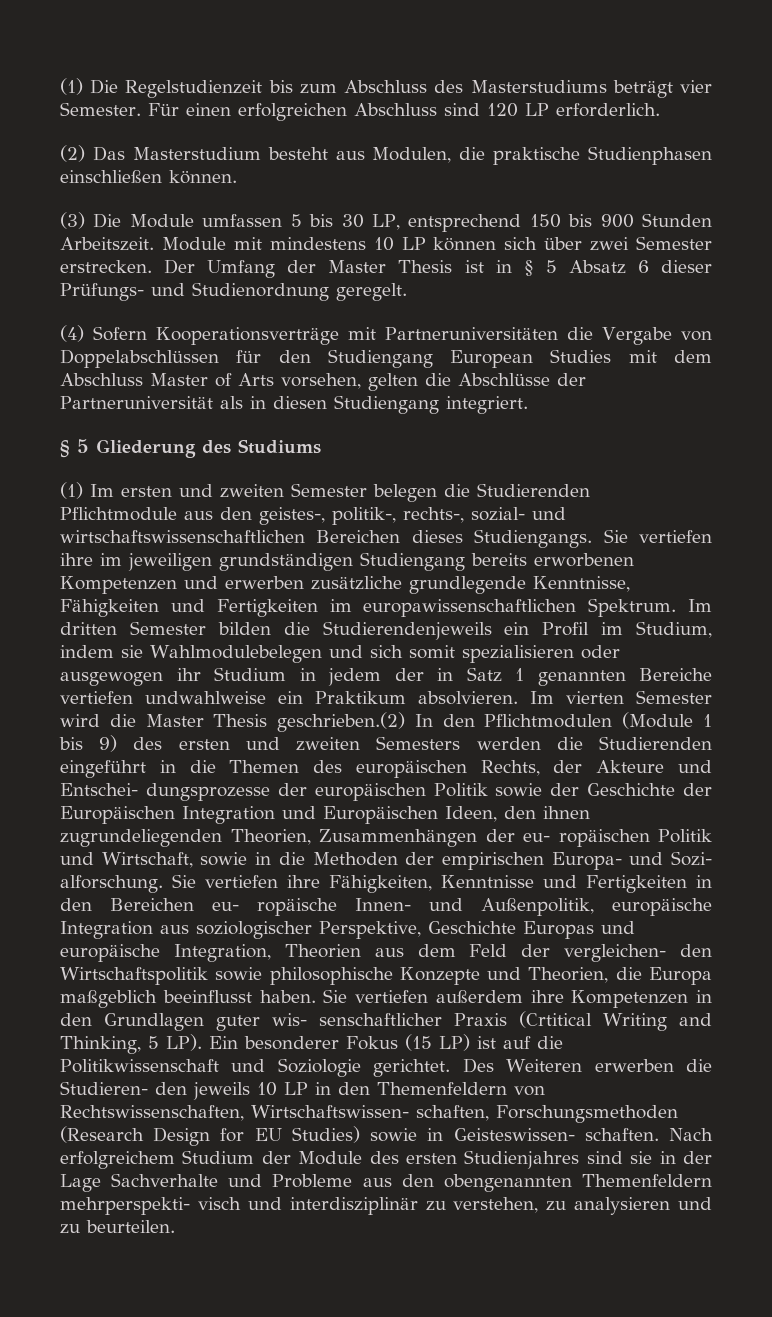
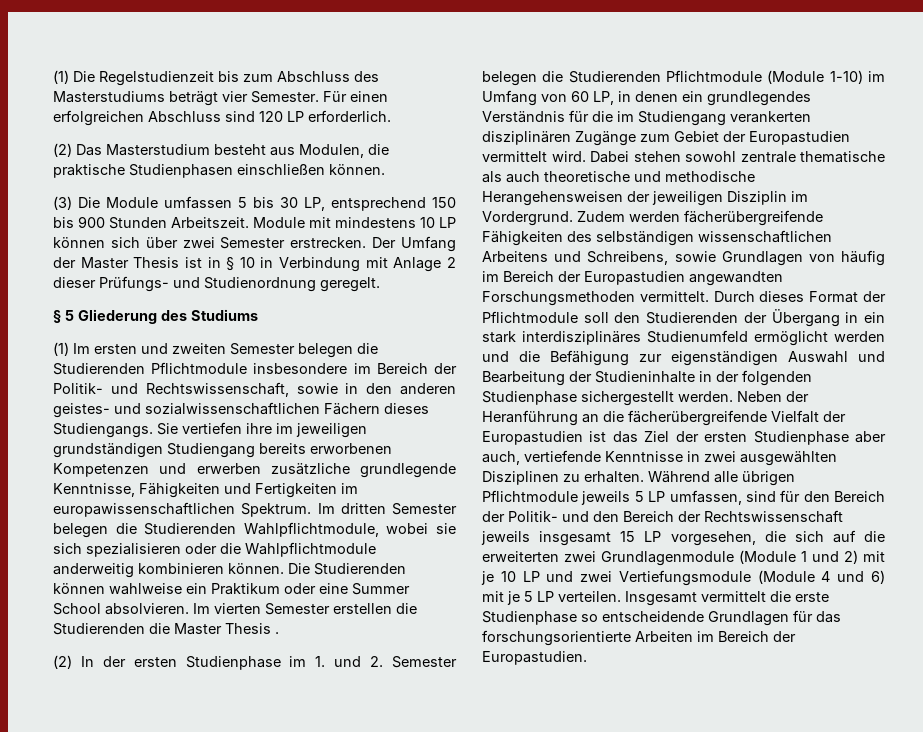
- Der Umfang der Master Thesis ist in § 5 Absatz 6 dieser Prüfungs- und Studienordnung geregelt.
+ Der Umfang der Master Thesis ist in § 10 in Verbindung mit Anlage 2 dieser Prüfungs- und Studienordnung geregelt.
- (4) Sofern Kooperationsverträge mit Partneruniversitäten die Vergabe von Doppelabschlüssen für den Studiengang European Studies mit dem Abschluss Master of Arts vorsehen, gelten die Abschlüsse der Partneruniversität als in diesen Studiengang integriert.
- (1) Im ersten und zweiten Semester belegen die Studierenden Pflichtmodule aus den geistes-, politik-, rechts-, sozial- und wirtschaftswissenschaftlichen Bereichen dieses Studiengangs.
+ (1) Im ersten und zweiten Semester belegen die Studierenden Pflichtmodule insbesondere im Bereich der Politik- und Rechtswissenschaft, sowie in den anderen geistes- und sozialwissenschaftlichen Fächern dieses Studiengangs.
- Im dritten Semester bilden die Studierendenjeweils ein Profil im Studium, indem sie Wahlmodulebelegen und sich somit spezialisieren oder ausgewogen ihr Studium in jedem der in Satz 1 genannten Bereiche vertiefen undwahlweise ein Praktikum absolvieren. Im vierten Semester wird die Master Thesis geschrieben.(2) In den Pflichtmodulen (Module 1 bis 9) des ersten und zweiten Semesters werden die Studierenden eingeführt in die Themen des europäischen Rechts, der Akteure und Entschei- dungsprozesse der europäischen Politik sowie der Geschichte der Europäischen Integration und Europäischen Ideen, den ihnen zugrundeliegenden Theorien, Zusammenhängen der eu- ropäischen Politik und Wirtschaft, sowie in die Methoden der empirischen Europa- und Sozi- alforschung. Sie vertiefen ihre Fähigkeiten, Kenntnisse und Fertigkeiten in den Bereichen eu- ropäische Innen- und Außenpolitik, europäische Integration aus soziologischer Perspektive, Geschichte Europas und europäische Integration, Theorien aus dem Feld der vergleichen- den Wirtschaftspolitik sowie philosophische Konzepte und Theorien, die Europa maßgeblich beeinflusst haben. Sie vertiefen außerdem ihre Kompetenzen in den Grundlagen guter wis- senschaftlicher Praxis (Crtitical Writing and Thinking, 5 LP). Ein besonderer Fokus (15 LP) ist auf die Politikwissenschaft und Soziologie gerichtet. Des Weiteren erwerben die Studieren- den jeweils 10 LP in den Themenfeldern von Rechtswissenschaften, Wirtschaftswissen- schaften, Forschungsmethoden (Research Design for EU Studies) sowie in Geisteswissen- schaften. Nach erfolgreichem Studium der Module des ersten Studienjahres sind sie in der Lage Sachverhalte und Probleme aus den obengenannten Themenfeldern mehrperspekti- visch und interdisziplinär zu verstehen, zu analysieren und zu beurteilen.
+ Im dritten Semester belegen die Studierenden Wahlpflichtmodule, wobei sie sich spezialisieren oder die Wahlpflichtmodule anderweitig kombinieren können. Die Studierenden können wahlweise ein Praktikum oder eine Summer School absolvieren. Im vierten Semester erstellen die Studierenden die Master Thesis .
+ (2) In der ersten Studienphase im 1. und 2. Semester belegen die Studierenden Pflichtmodule (Module 1-10) im Umfang von 60 LP, in denen ein grundlegendes Verständnis für die im Studiengang verankerten disziplinären Zugänge zum Gebiet der Europastudien vermittelt wird. Dabei stehen sowohl zentrale thematische als auch theoretische und methodische Herangehensweisen der jeweiligen Disziplin im Vordergrund. Zudem werden fächerübergreifende Fähigkeiten des selbständigen wissenschaftlichen Arbeitens und Schreibens, sowie Grundlagen von häufig im Bereich der Europastudien angewandten Forschungsmethoden vermittelt. Durch dieses Format der Pflichtmodule soll den Studierenden der Übergang in ein stark interdisziplinäres Studienumfeld ermöglicht werden und die Befähigung zur eigenständigen Auswahl und Bearbeitung der Studieninhalte in der folgenden Studienphase sichergestellt werden. Neben der Heranführung an die fächerübergreifende Vielfalt der Europastudien ist das Ziel der ersten Studienphase aber auch, vertiefende Kenntnisse in zwei ausgewählten Disziplinen zu erhalten. Während alle übrigen Pflichtmodule jeweils 5 LP umfassen, sind für den Bereich der Politik- und den Bereich der Rechtswissenschaft jeweils insgesamt 15 LP vorgesehen, die sich auf die erweiterten zwei Grundlagenmodule (Module 1 und 2) mit je 10 LP und zwei Vertiefungsmodule (Module 4 und 6) mit je 5 LP verteilen. Insgesamt vermittelt die erste Studienphase so entscheidende Grundlagen für das forschungsorientierte Arbeiten im Bereich der Europastudien.

